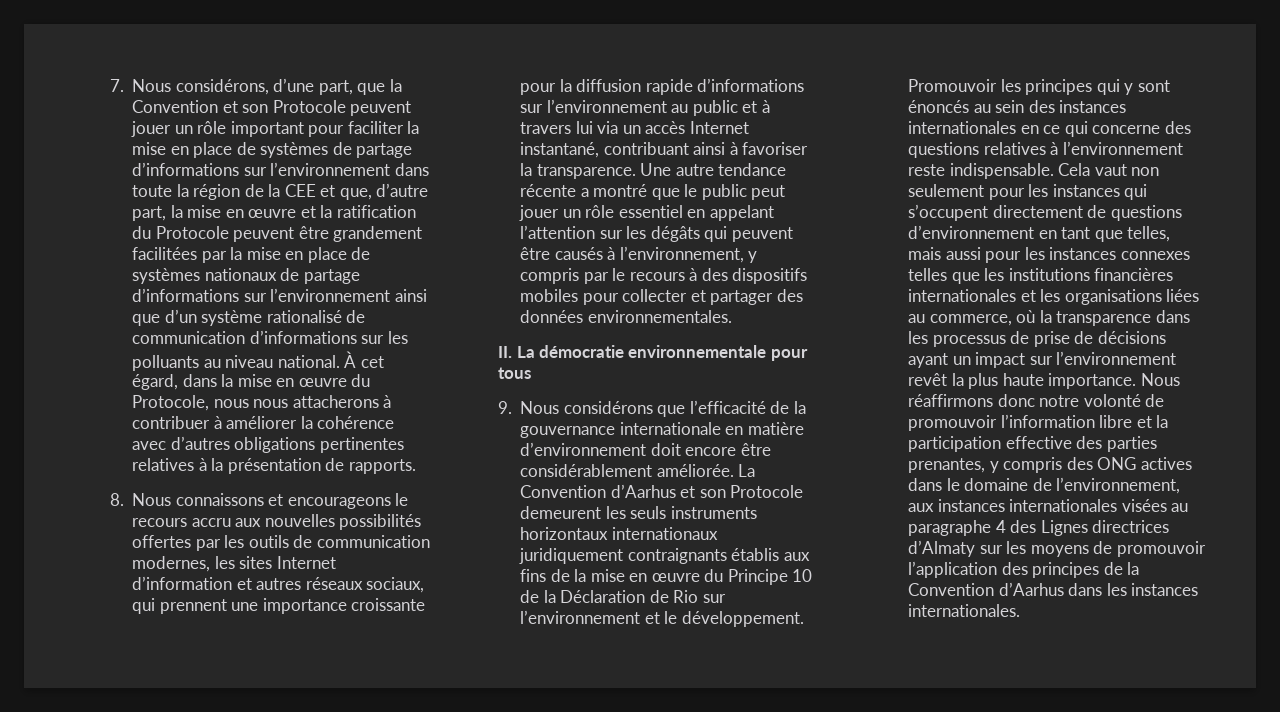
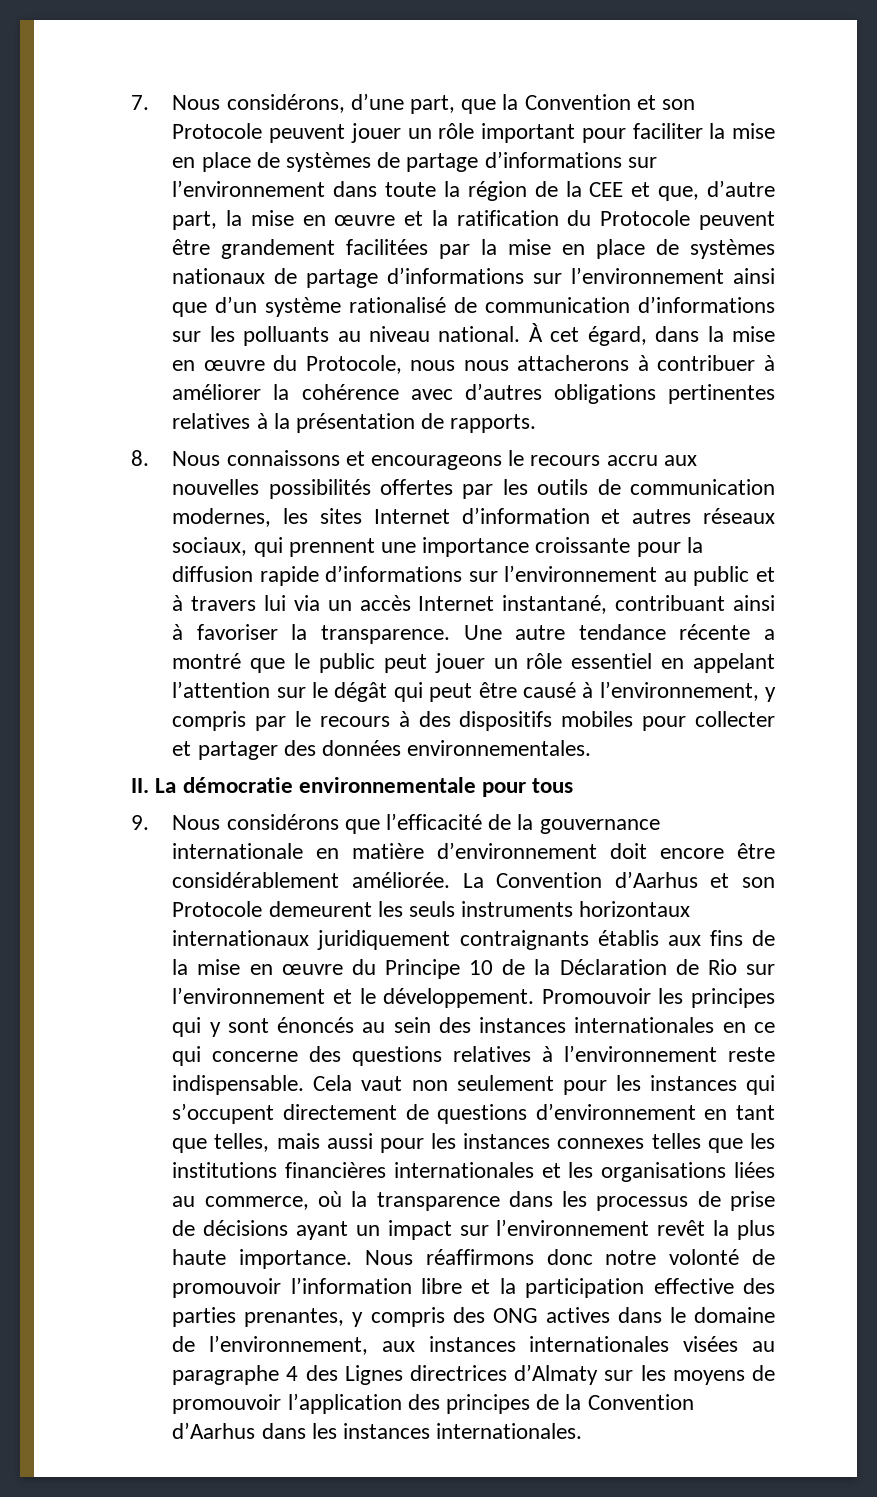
- Une autre tendance récente a montré que le public peut jouer un rôle essentiel en appelant l’attention sur les dégâts qui peuvent être causés à l’environnement, y compris par le recours à des dispositifs mobiles pour collecter et partager des données environnementales.
+ Une autre tendance récente a montré que le public peut jouer un rôle essentiel en appelant l’attention sur le dégât qui peut être causé à l’environnement, y compris par le recours à des dispositifs mobiles pour collecter et partager des données environnementales.

